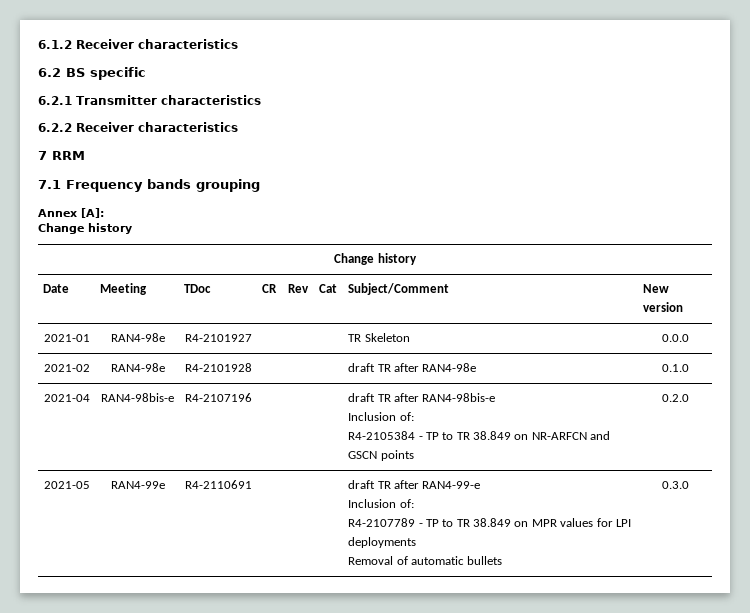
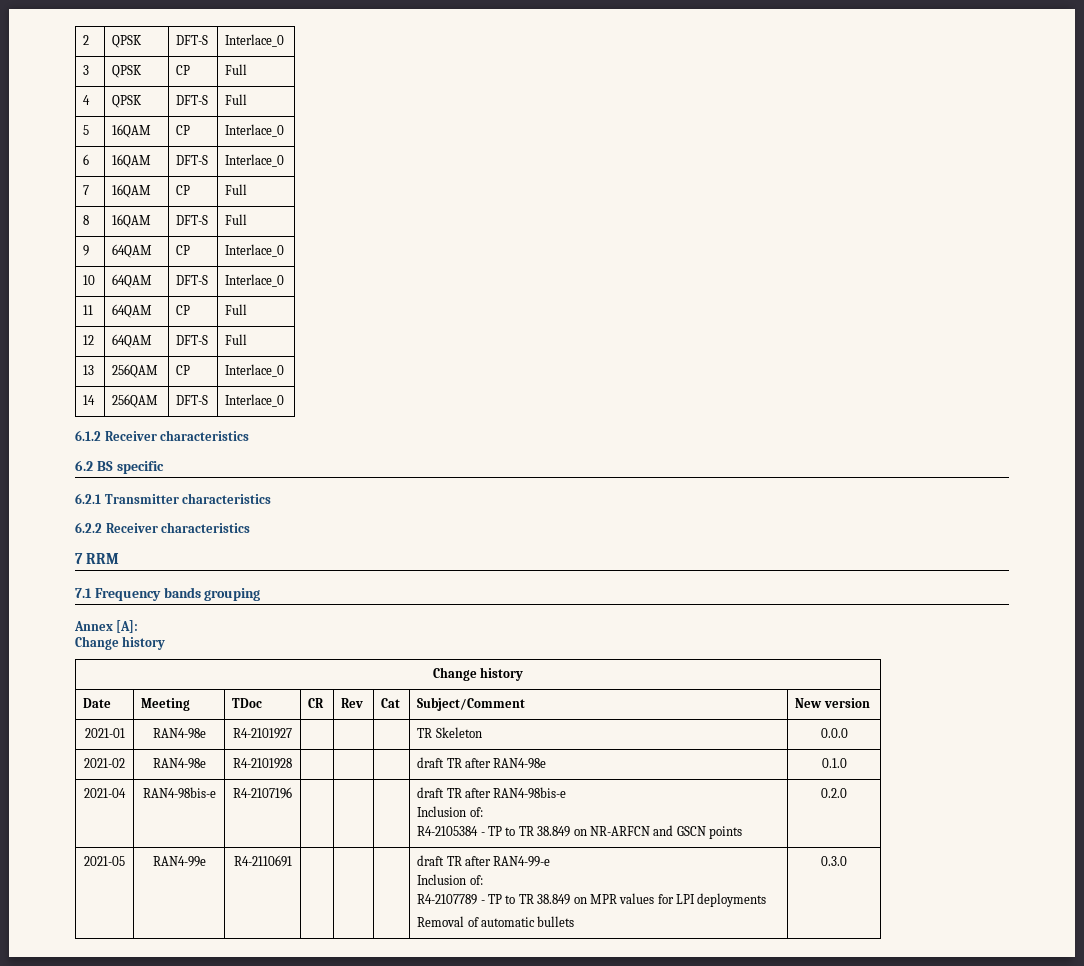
+ 2 | QPSK | DFT-S | Interlace_0
+ 3 | QPSK | CP | Full
+ 4 | QPSK | DFT-S | Full
+ 5 | 16QAM | CP | Interlace_0
+ 6 | 16QAM | DFT-S | Interlace_0
+ 7 | 16QAM | CP | Full
+ 8 | 16QAM | DFT-S | Full
+ 9 | 64QAM | CP | Interlace_0
+ 10 | 64QAM | DFT-S | Interlace_0
+ 11 | 64QAM | CP | Full
+ 12 | 64QAM | DFT-S | Full
+ 13 | 256QAM | CP | Interlace_0
+ 14 | 256QAM | DFT-S | Interlace_0

